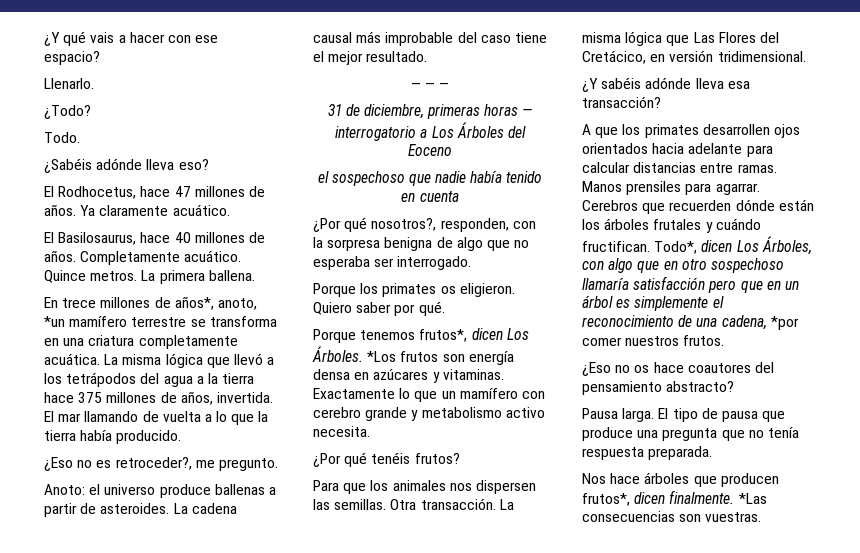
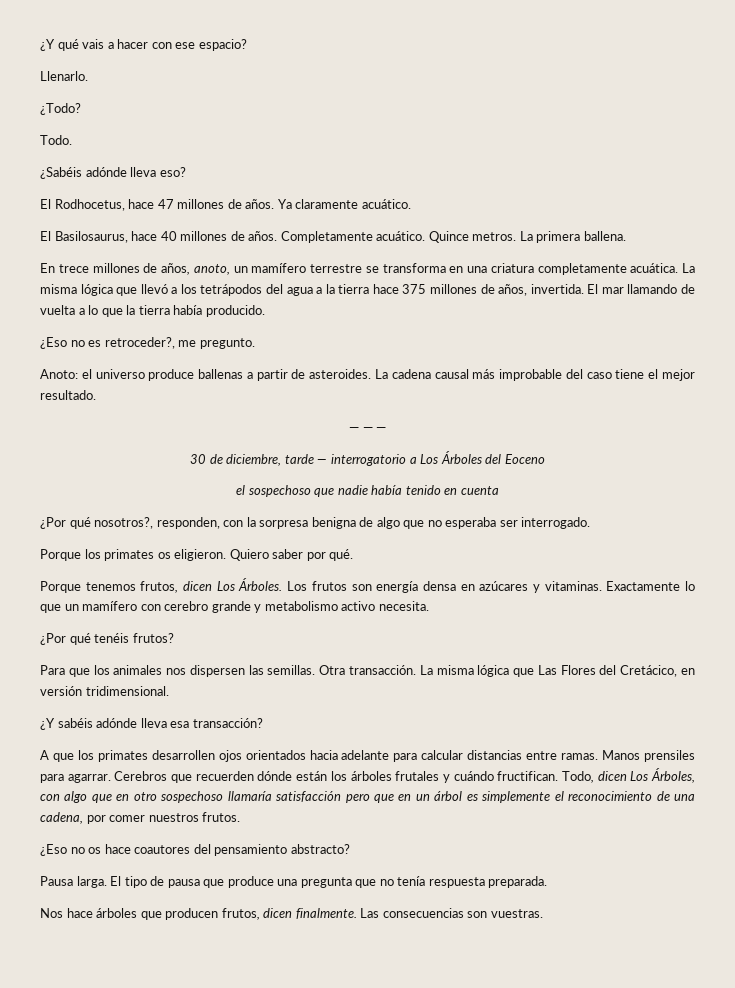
- En trece millones de años*, anoto, *un mamífero terrestre se transforma en una criatura completamente acuática.
+ En trece millones de años, anoto, un mamífero terrestre se transforma en una criatura completamente acuática.
- 31 de diciembre, primeras horas — interrogatorio a Los Árboles del Eoceno
+ 30 de diciembre, tarde — interrogatorio a Los Árboles del Eoceno
- Porque tenemos frutos*, dicen Los Árboles.
+ Porque tenemos frutos, dicen Los Árboles.
- *Los frutos son energía densa en azúcares y vitaminas.
+ Los frutos son energía densa en azúcares y vitaminas.
- Todo*, dicen Los Árboles, con algo que en otro sospechoso llamaría satisfacción pero que en un árbol es simplemente el reconocimiento de una cadena, *por comer nuestros frutos.
+ Todo, dicen Los Árboles, con algo que en otro sospechoso llamaría satisfacción pero que en un árbol es simplemente el reconocimiento de una cadena, por comer nuestros frutos.
- Nos hace árboles que producen frutos*, dicen finalmente.
+ Nos hace árboles que producen frutos, dicen finalmente.
- *Las consecuencias son vuestras.
+ Las consecuencias son vuestras.

